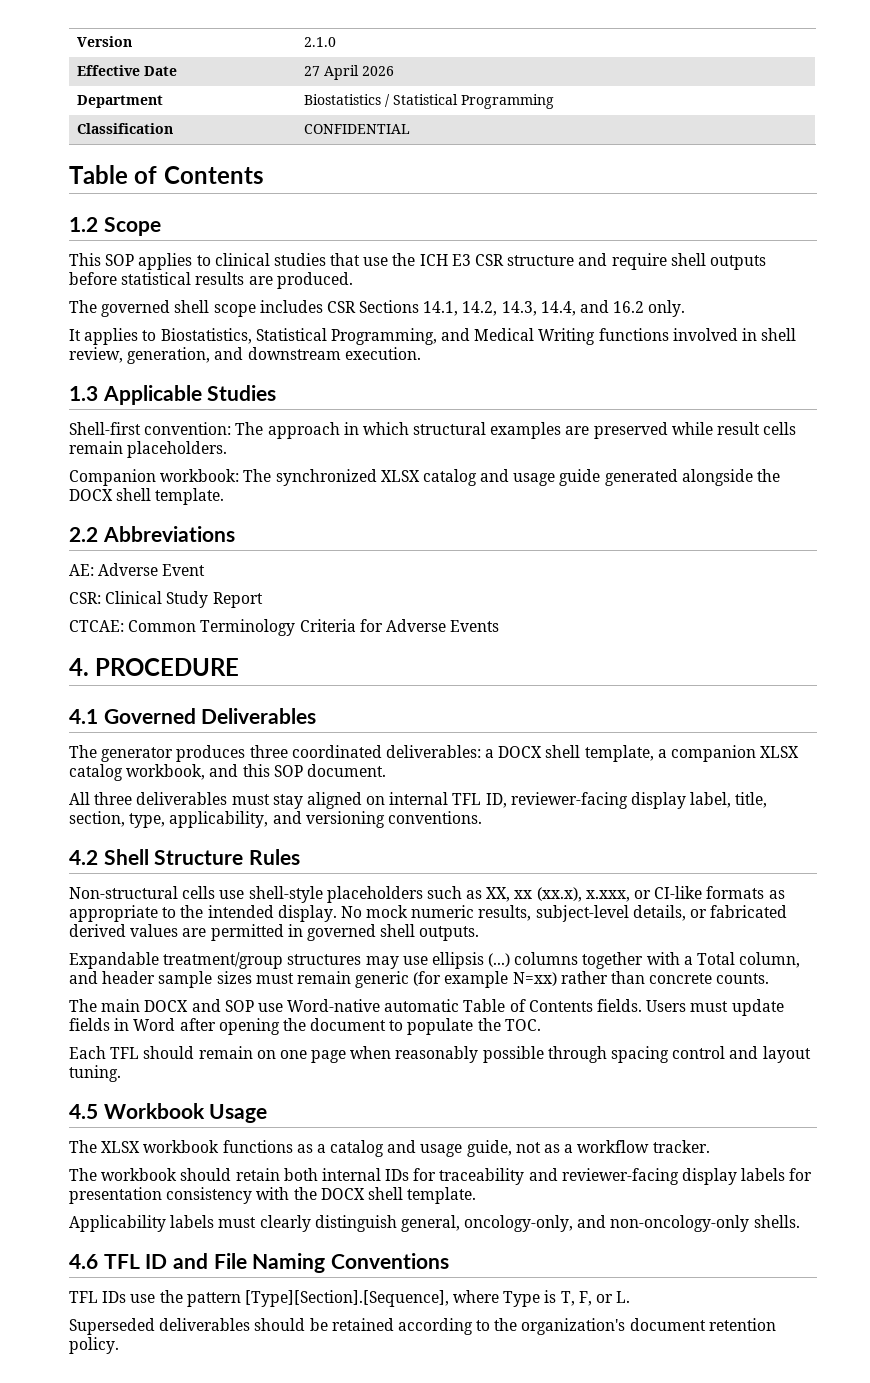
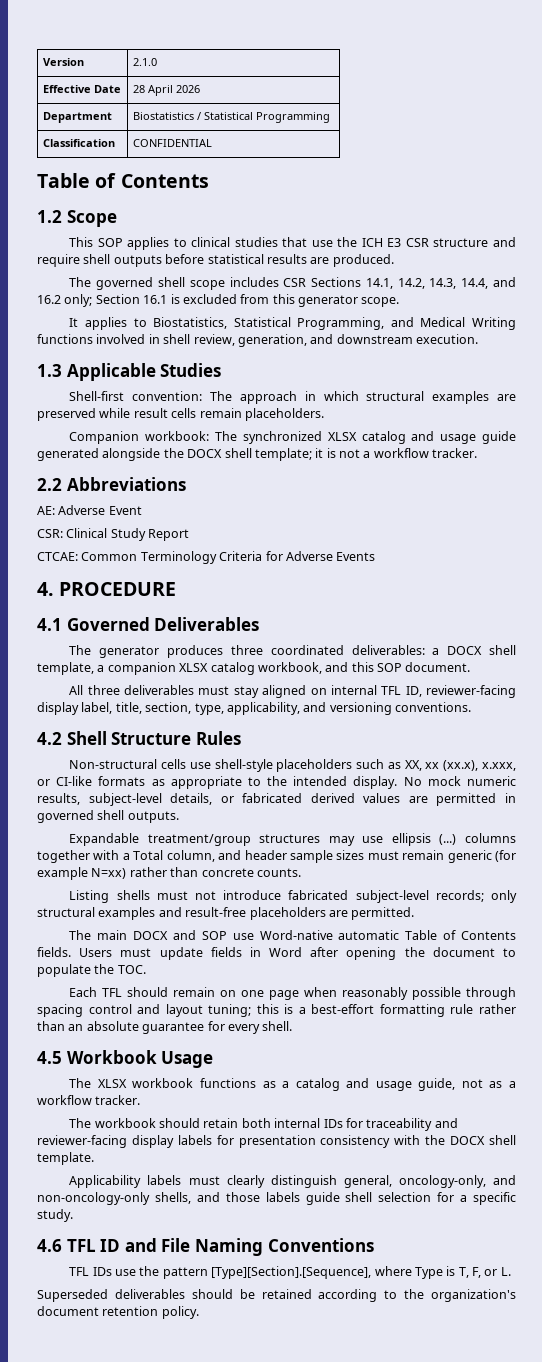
- Effective Date | 27 April 2026
+ Effective Date | 28 April 2026
- The governed shell scope includes CSR Sections 14.1, 14.2, 14.3, 14.4, and 16.2 only.
+ The governed shell scope includes CSR Sections 14.1, 14.2, 14.3, 14.4, and 16.2 only; Section 16.1 is excluded from this generator scope.
- Companion workbook: The synchronized XLSX catalog and usage guide generated alongside the DOCX shell template.
+ Companion workbook: The synchronized XLSX catalog and usage guide generated alongside the DOCX shell template; it is not a workflow tracker.
+ Listing shells must not introduce fabricated subject-level records; only structural examples and result-free placeholders are permitted.
- Each TFL should remain on one page when reasonably possible through spacing control and layout tuning.
+ Each TFL should remain on one page when reasonably possible through spacing control and layout tuning; this is a best-effort formatting rule rather than an absolute guarantee for every shell.
- Applicability labels must clearly distinguish general, oncology-only, and non-oncology-only shells.
+ Applicability labels must clearly distinguish general, oncology-only, and non-oncology-only shells, and those labels guide shell selection for a specific study.

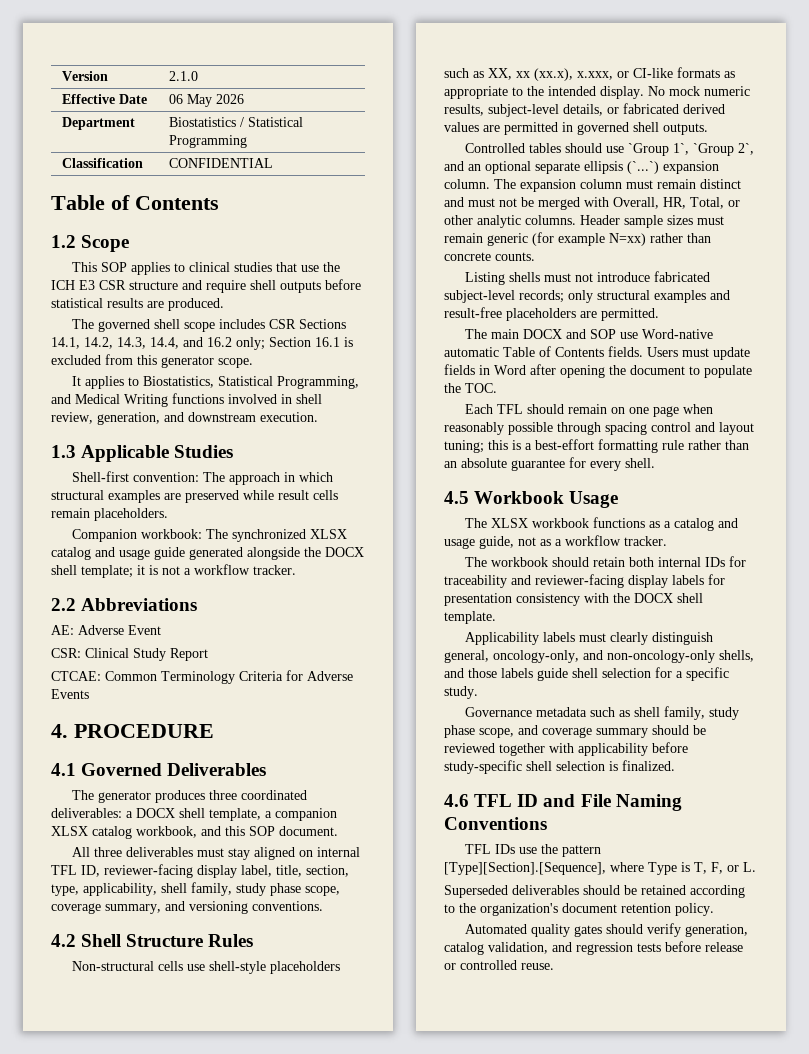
- Effective Date | 28 April 2026
+ Effective Date | 06 May 2026
- All three deliverables must stay aligned on internal TFL ID, reviewer-facing display label, title, section, type, applicability, and versioning conventions.
+ All three deliverables must stay aligned on internal TFL ID, reviewer-facing display label, title, section, type, applicability, shell family, study phase scope, coverage summary, and versioning conventions.
- Expandable treatment/group structures may use ellipsis (...) columns together with a Total column, and header sample sizes must remain generic (for example N=xx) rather than concrete counts.
+ Controlled tables should use `Group 1`, `Group 2`, and an optional separate ellipsis (`...`) expansion column. The expansion column must remain distinct and must not be merged with Overall, HR, Total, or other analytic columns. Header sample sizes must remain generic (for example N=xx) rather than concrete counts.
+ Governance metadata such as shell family, study phase scope, and coverage summary should be reviewed together with applicability before study-specific shell selection is finalized.
+ Automated quality gates should verify generation, catalog validation, and regression tests before release or controlled reuse.

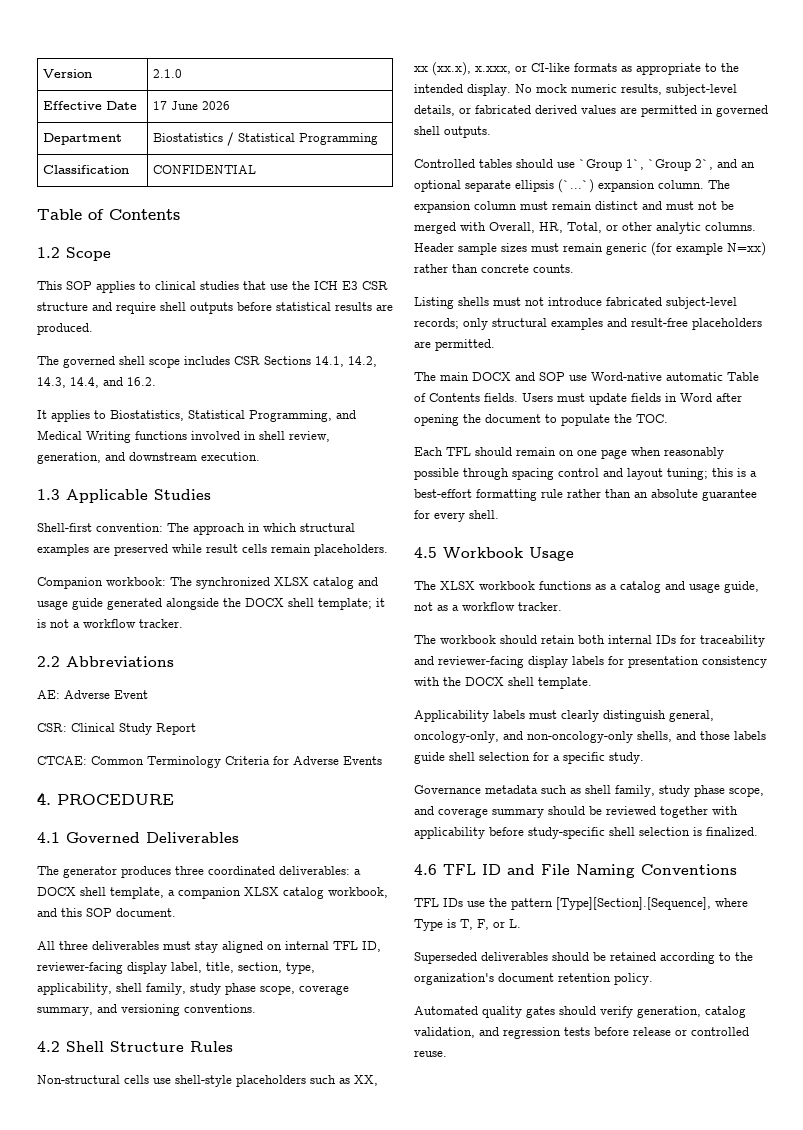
- Effective Date | 06 May 2026
+ Effective Date | 17 June 2026
- The governed shell scope includes CSR Sections 14.1, 14.2, 14.3, 14.4, and 16.2 only; Section 16.1 is excluded from this generator scope.
+ The governed shell scope includes CSR Sections 14.1, 14.2, 14.3, 14.4, and 16.2.

